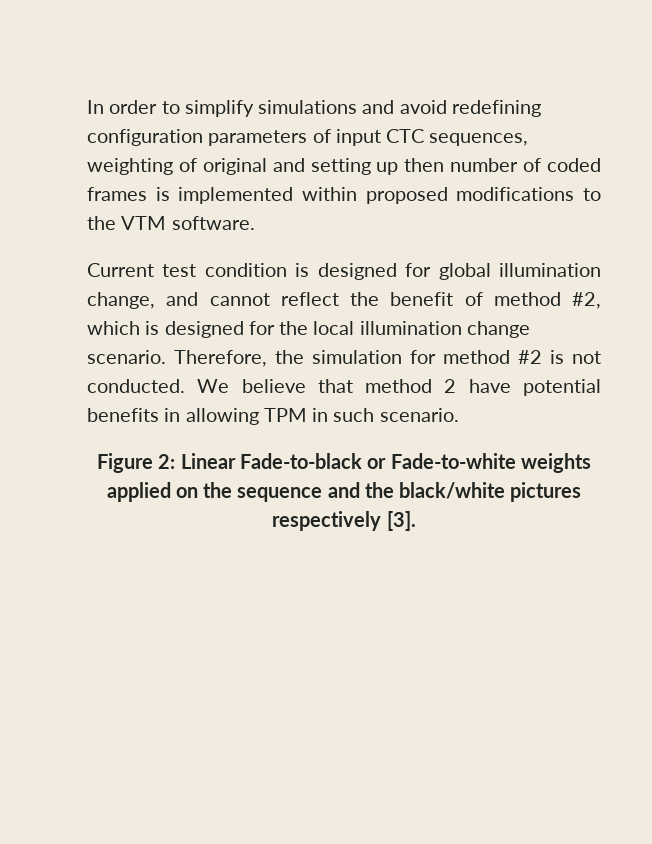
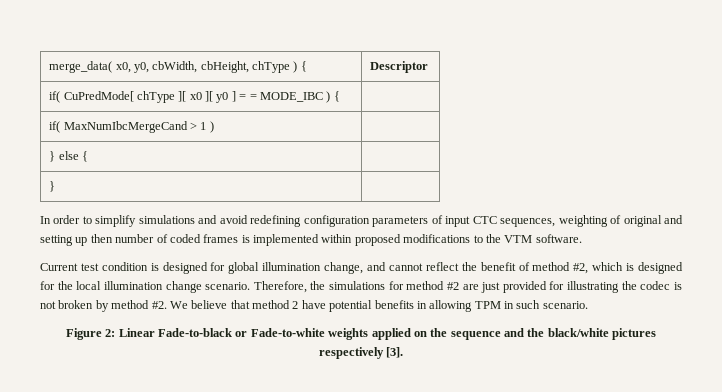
+ merge_data( x0, y0, cbWidth, cbHeight, chType ) { | Descriptor
+ if( CuPredMode[ chType ][ x0 ][ y0 ] = = MODE_IBC ) { |
+ if( MaxNumIbcMergeCand > 1 ) |
+ } else { |
+ } |
- Therefore, the simulation for method #2 is not conducted.
+ Therefore, the simulations for method #2 are just provided for illustrating the codec is not broken by method #2.

